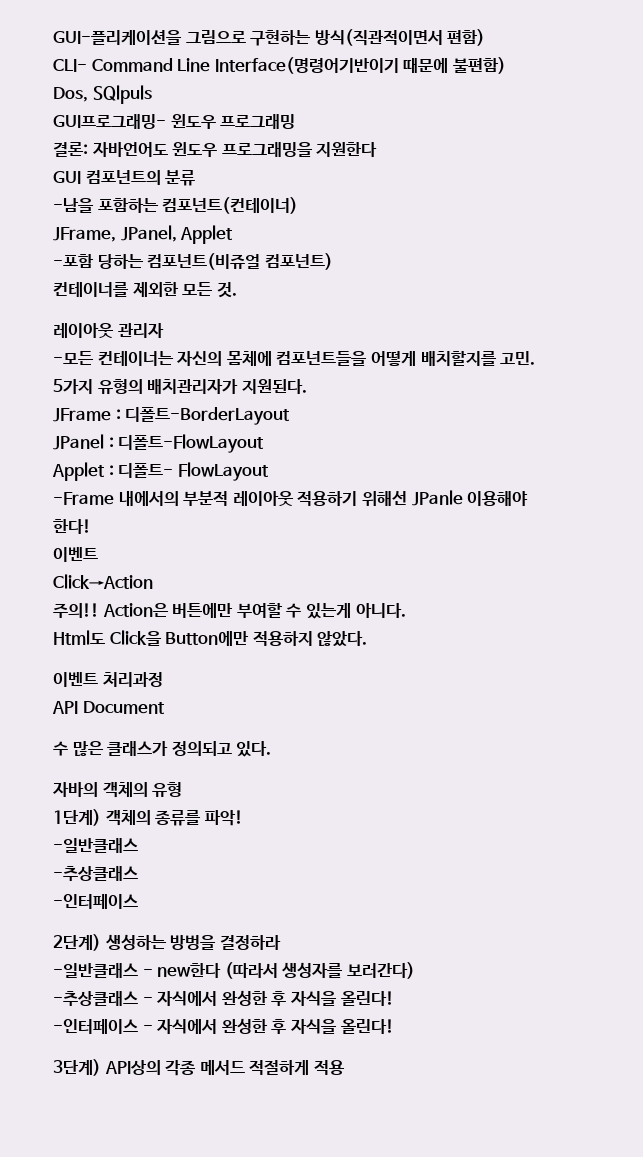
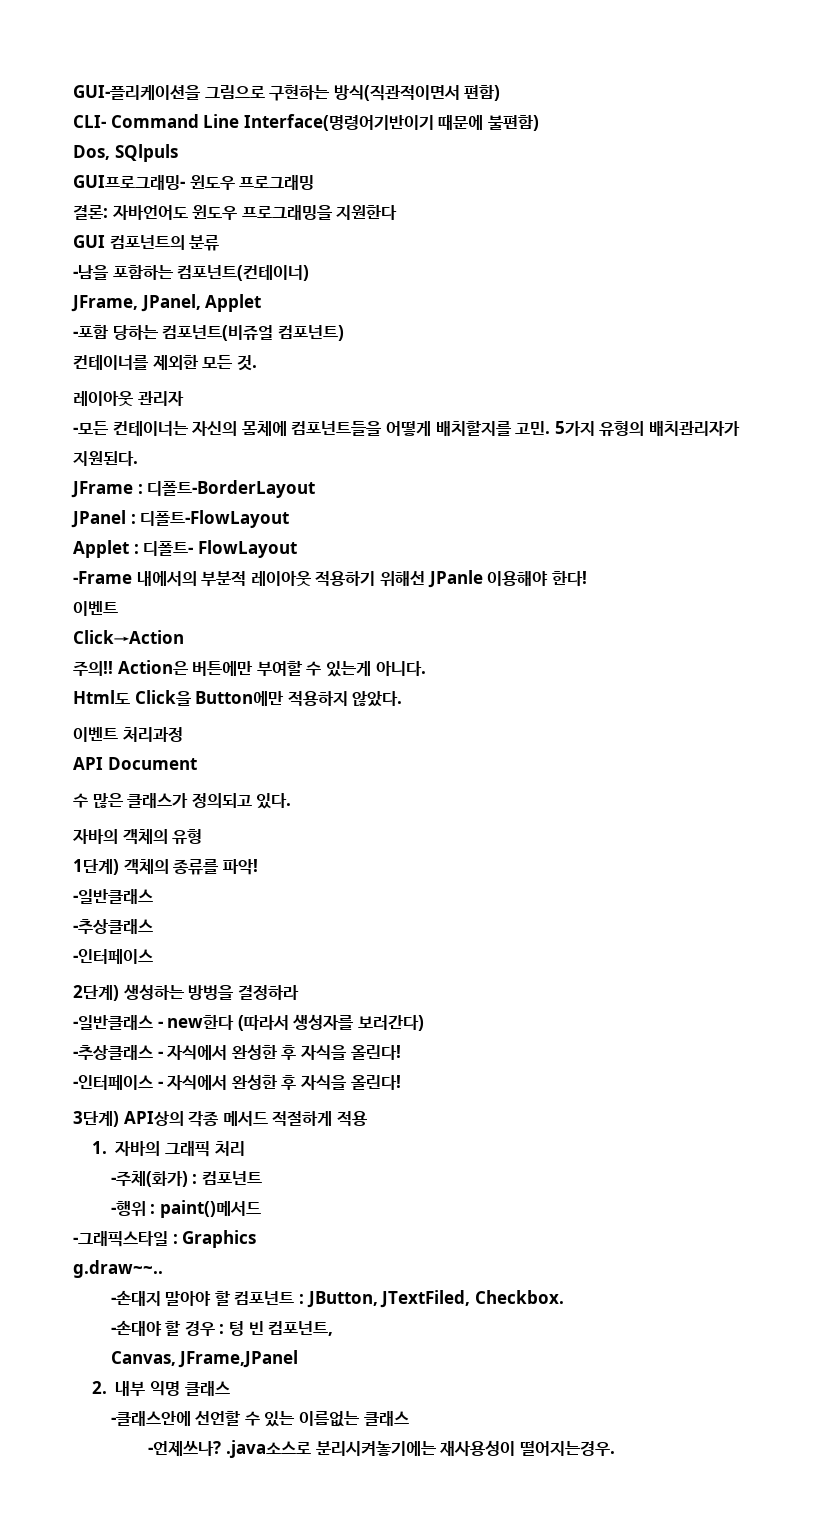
+ 1. 자바의 그래픽 처리
+ -주체(화가) : 컴포넌트
+ -행위 : paint()메서드
+ -그래픽스타일 : Graphics
+ g.draw~~..
+ -손대지 말아야 할 컴포넌트 : JButton, JTextFiled, Checkbox.
+ -손대야 할 경우 : 텅 빈 컴포넌트,
+ Canvas, JFrame,JPanel
+ 2. 내부 익명 클래스
+ -클래스안에 선언할 수 있는 이름없는 클래스
+ -언제쓰나? .java소스로 분리시켜놓기에는 재사용성이 떨어지는경우.

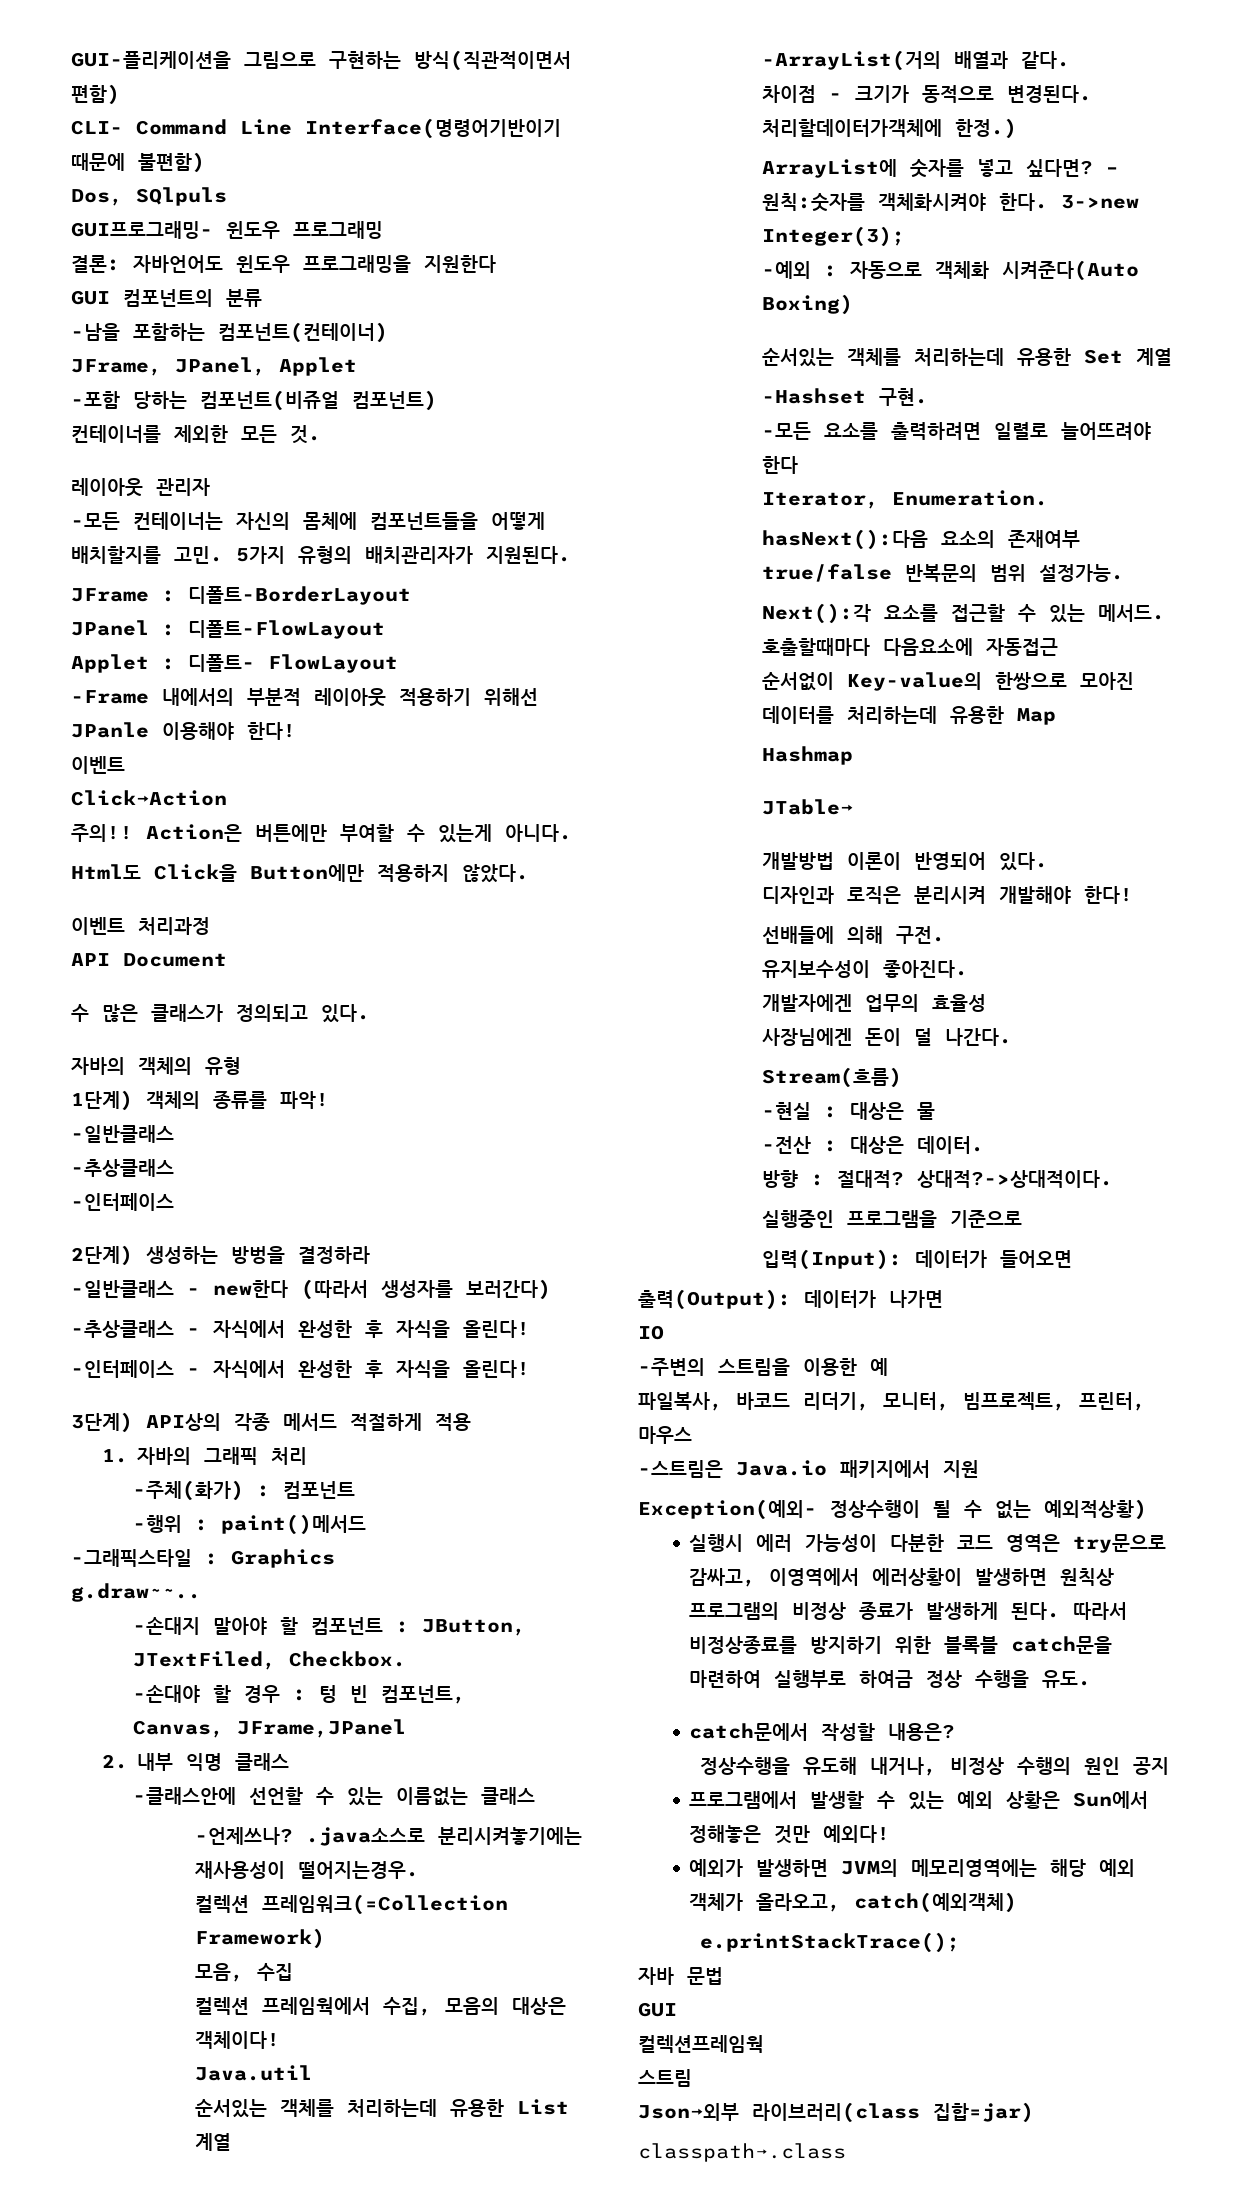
+ 컬렉션 프레임워크(=Collection Framework)
+ 모음, 수집
+ 컬렉션 프레임웍에서 수집, 모음의 대상은 객체이다!
+ Java.util
+ 순서있는 객체를 처리하는데 유용한 List 계열
+ -ArrayList(거의 배열과 같다.
+ 차이점 - 크기가 동적으로 변경된다. 처리할데이터가객체에 한정.)
+ ArrayList에 숫자를 넣고 싶다면? – 원칙:숫자를 객체화시켜야 한다. 3->new Integer(3);
+ -예외 : 자동으로 객체화 시켜준다(Auto Boxing)
+ 순서있는 객체를 처리하는데 유용한 Set 계열
+ -Hashset 구현.
+ -모든 요소를 출력하려면 일렬로 늘어뜨려야 한다
+ Iterator, Enumeration.
+ hasNext():다음 요소의 존재여부 true/false 반복문의 범위 설정가능.
+ Next():각 요소를 접근할 수 있는 메서드. 호출할때마다 다음요소에 자동접근
+ 순서없이 Key-value의 한쌍으로 모아진 데이터를 처리하는데 유용한 Map
+ Hashmap
+ JTable→
+ 개발방법 이론이 반영되어 있다.
+ 디자인과 로직은 분리시켜 개발해야 한다!
+ 선배들에 의해 구전.
+ 유지보수성이 좋아진다.
+ 개발자에겐 업무의 효율성
+ 사장님에겐 돈이 덜 나간다.
+ Stream(흐름)
+ -현실 : 대상은 물
+ -전산 : 대상은 데이터.
+ 방향 : 절대적? 상대적?->상대적이다.
+ 실행중인 프로그램을 기준으로
+ 입력(Input): 데이터가 들어오면
+ 출력(Output): 데이터가 나가면
+ IO
+ -주변의 스트림을 이용한 예
+ 파일복사, 바코드 리더기, 모니터, 빔프로젝트, 프린터, 마우스
+ -스트림은 Java.io 패키지에서 지원
+ Exception(예외- 정상수행이 될 수 없는 예외적상황)
+ 실행시 에러 가능성이 다분한 코드 영역은 try문으로 감싸고, 이영역에서 에러상황이 발생하면 원칙상 프로그램의 비정상 종료가 발생하게 된다. 따라서 비정상종료를 방지하기 위한 블록블 catch문을 마련하여 실행부로 하여금 정상 수행을 유도.
+ catch문에서 작성할 내용은?
+ 정상수행을 유도해 내거나, 비정상 수행의 원인 공지
+ 프로그램에서 발생할 수 있는 예외 상황은 Sun에서 정해놓은 것만 예외다!
+ 예외가 발생하면 JVM의 메모리영역에는 해당 예외 객체가 올라오고, catch(예외객체)
+ e.printStackTrace();
+ 자바 문법
+ GUI
+ 컬렉션프레임웍
+ 스트림
+ Json→외부 라이브러리(class 집합=jar)
+ classpath→.class

